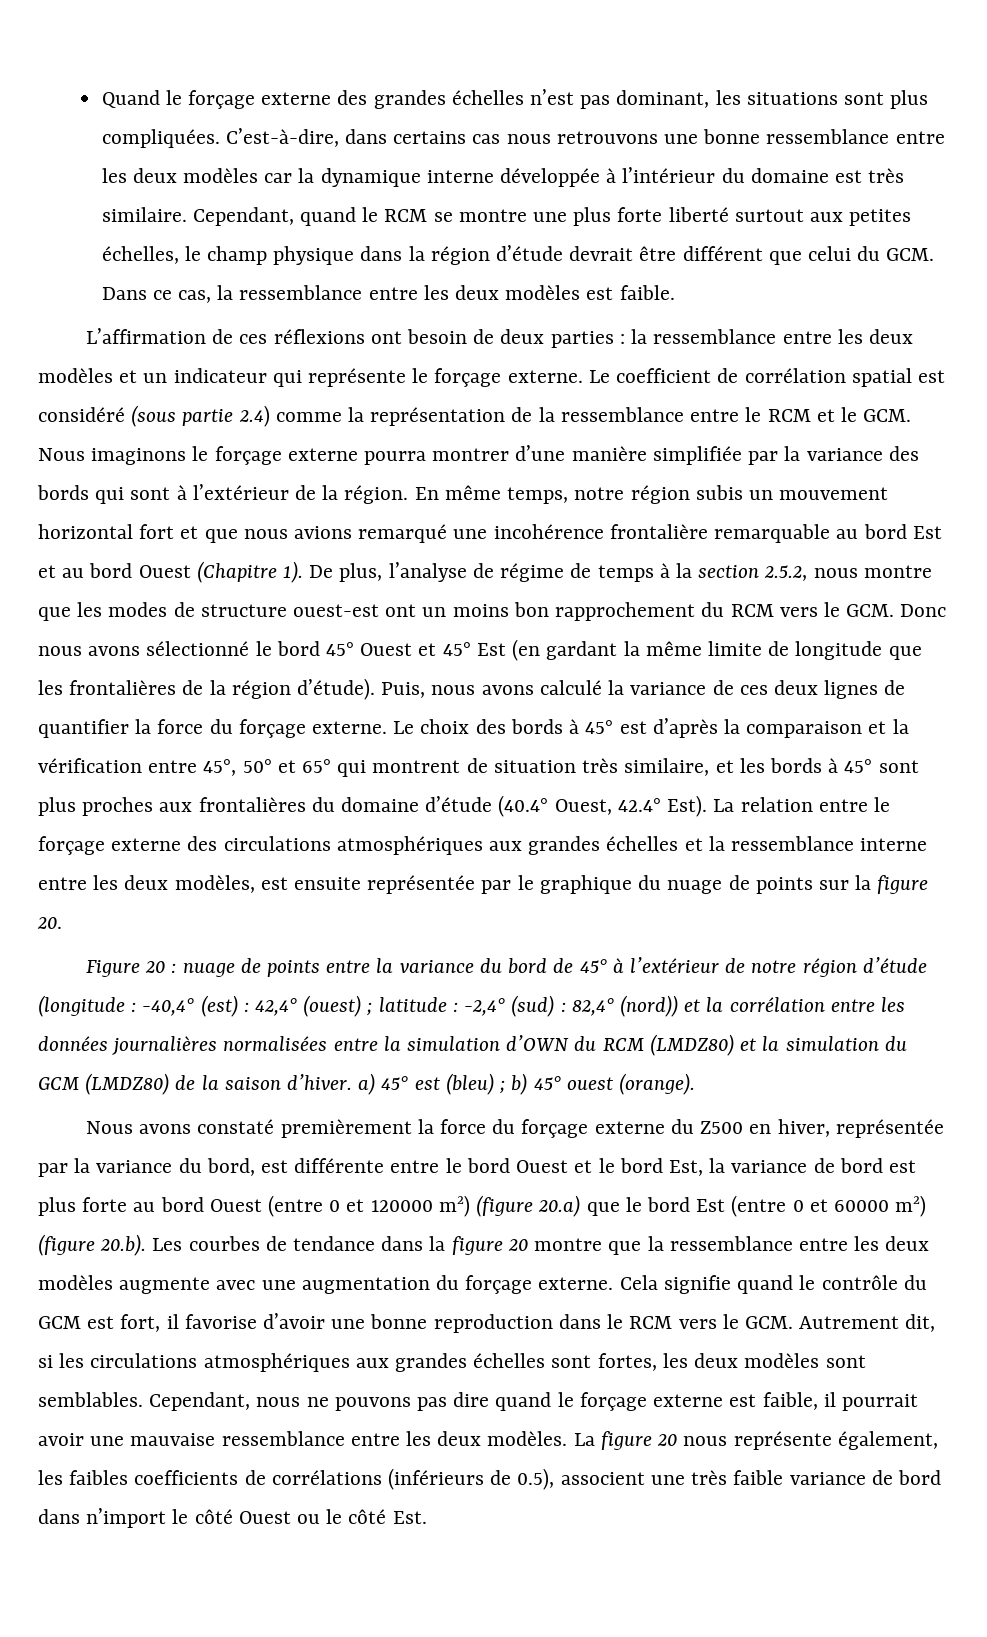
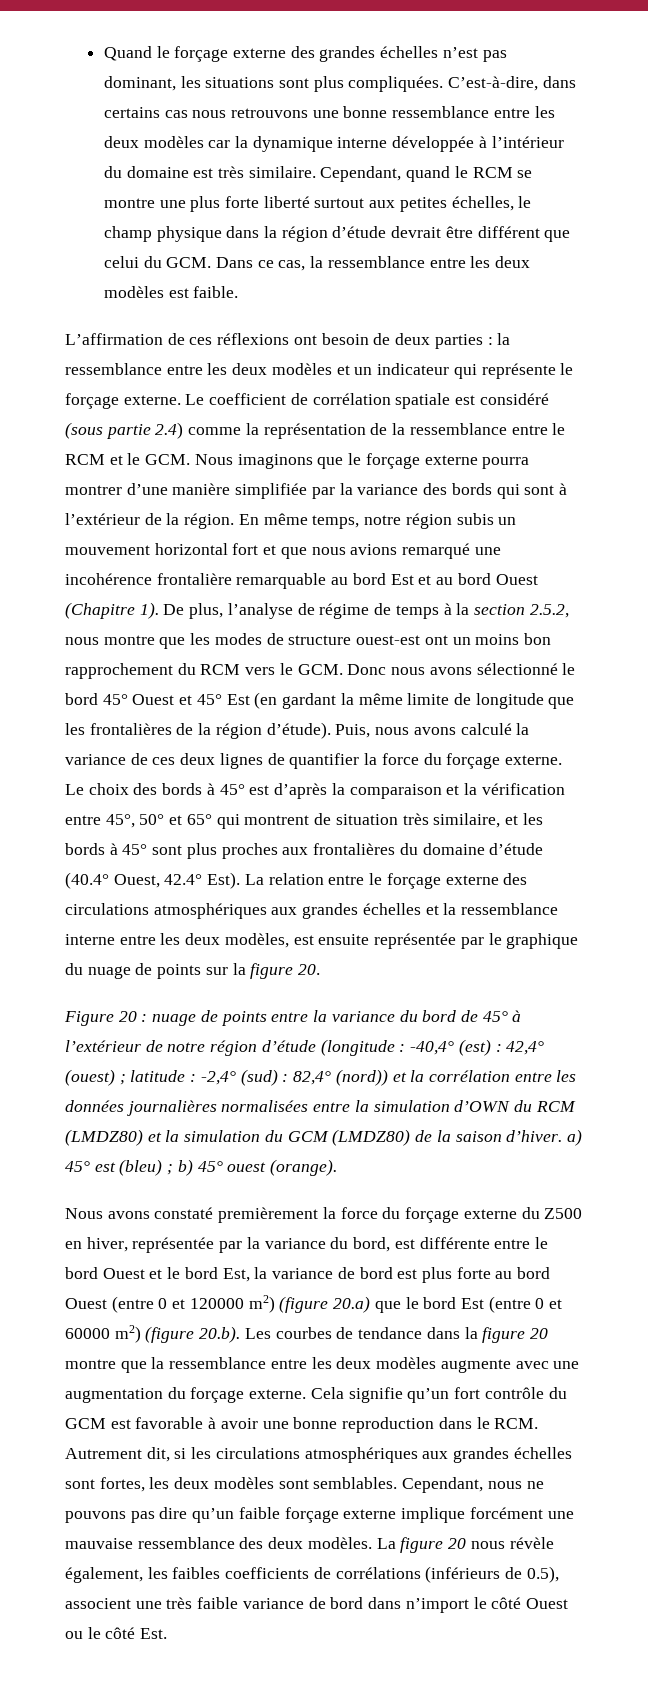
- Le coefficient de corrélation spatial est considéré (sous partie 2.4) comme la représentation de la ressemblance entre le RCM et le GCM. Nous imaginons le forçage externe pourra montrer d’une manière simplifiée par la variance des bords qui sont à l’extérieur de la région.
+ Le coefficient de corrélation spatiale est considéré (sous partie 2.4) comme la représentation de la ressemblance entre le RCM et le GCM. Nous imaginons que le forçage externe pourra montrer d’une manière simplifiée par la variance des bords qui sont à l’extérieur de la région.
- Cela signifie quand le contrôle du GCM est fort, il favorise d’avoir une bonne reproduction dans le RCM vers le GCM. Autrement dit, si les circulations atmosphériques aux grandes échelles sont fortes, les deux modèles sont semblables.
+ Cela signifie qu’un fort contrôle du GCM est favorable à avoir une bonne reproduction dans le RCM. Autrement dit, si les circulations atmosphériques aux grandes échelles sont fortes, les deux modèles sont semblables.
- Cependant, nous ne pouvons pas dire quand le forçage externe est faible, il pourrait avoir une mauvaise ressemblance entre les deux modèles.
+ Cependant, nous ne pouvons pas dire qu’un faible forçage externe implique forcément une mauvaise ressemblance des deux modèles.
- La figure 20 nous représente également, les faibles coefficients de corrélations (inférieurs de 0.5), associent une très faible variance de bord dans n’import le côté Ouest ou le côté Est.
+ La figure 20 nous révèle également, les faibles coefficients de corrélations (inférieurs de 0.5), associent une très faible variance de bord dans n’import le côté Ouest ou le côté Est.

